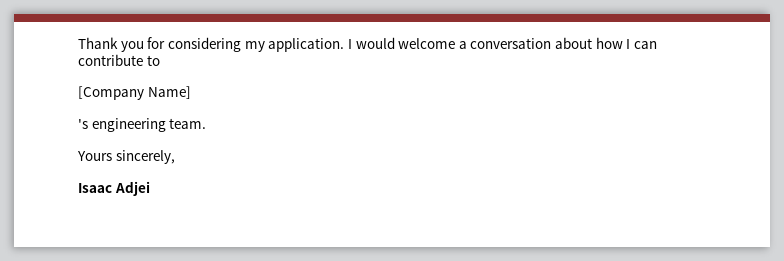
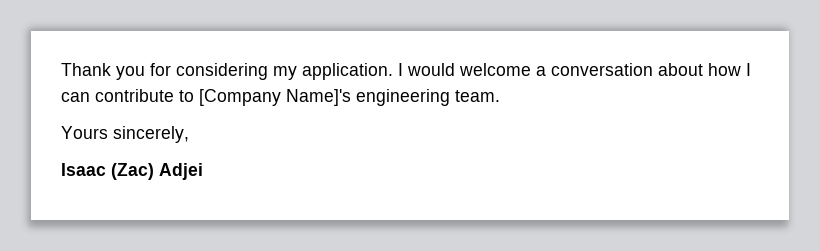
- I would welcome a conversation about how I can contribute to
- [Company Name]
- 's engineering team.
+ I would welcome a conversation about how I can contribute to [Company Name]'s engineering team.
- Isaac Adjei
+ Isaac (Zac) Adjei

